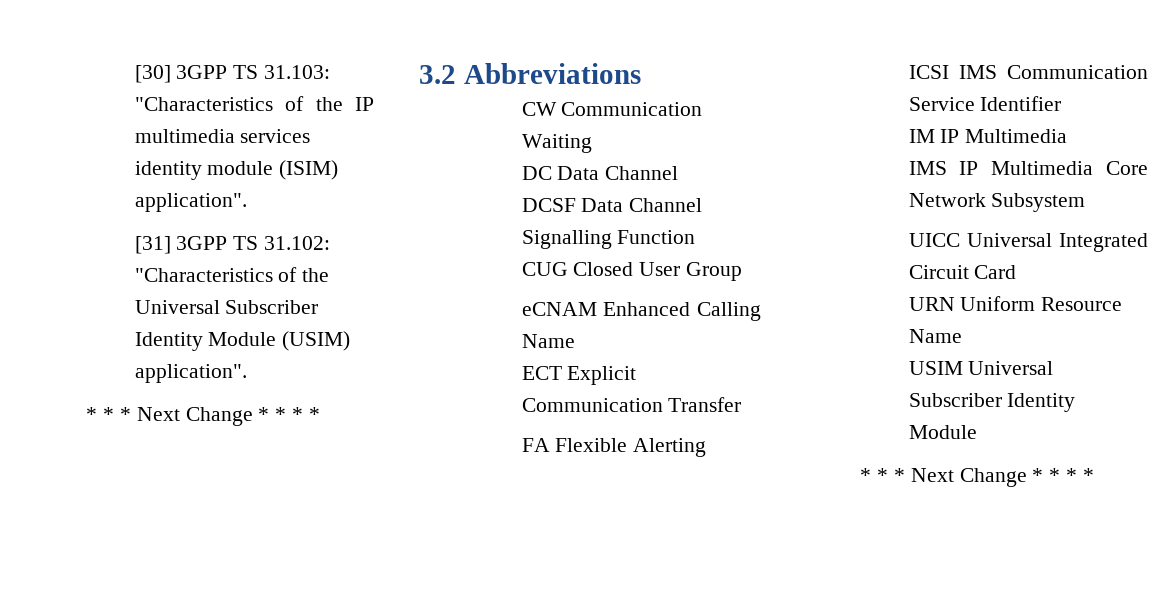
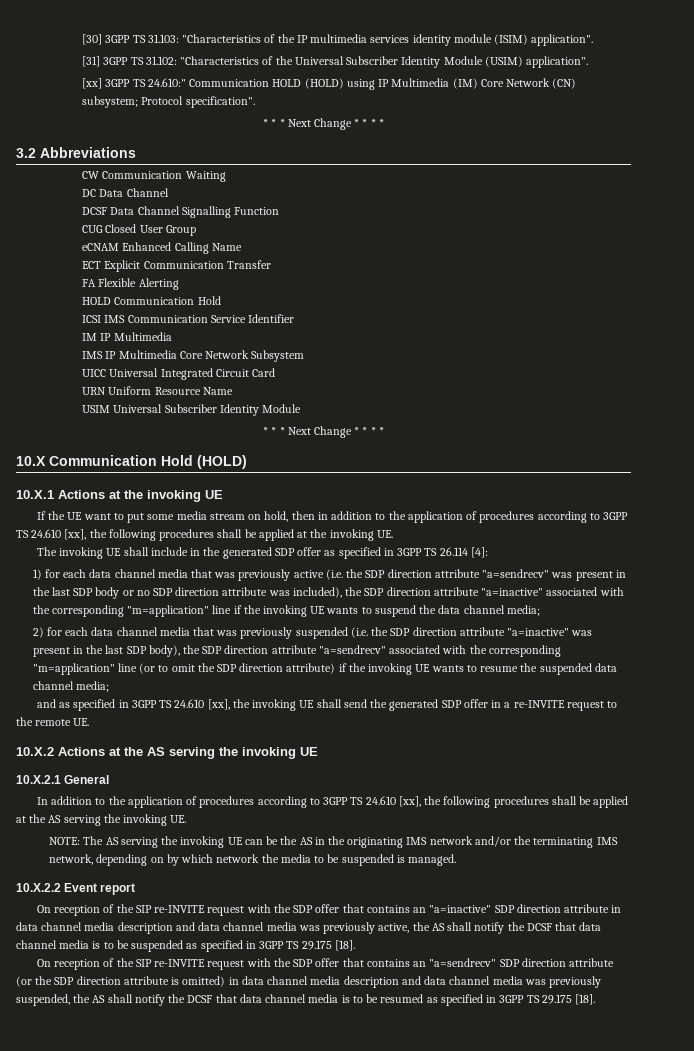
+ [xx] 3GPP TS 24.610:" Communication HOLD (HOLD) using IP Multimedia (IM) Core Network (CN) subsystem; Protocol specification".
+ HOLD Communication Hold
+ 10.X Communication Hold (HOLD)
+ 10.X.1 Actions at the invoking UE
+ If the UE want to put some media stream on hold, then in addition to the application of procedures according to 3GPP TS 24.610 [xx], the following procedures shall be applied at the invoking UE.
+ The invoking UE shall include in the generated SDP offer as specified in 3GPP TS 26.114 [4]:
+ 1) for each data channel media that was previously active (i.e. the SDP direction attribute "a=sendrecv" was present in the last SDP body or no SDP direction attribute was included), the SDP direction attribute "a=inactive" associated with the corresponding "m=application" line if the invoking UE wants to suspend the data channel media;
+ 2) for each data channel media that was previously suspended (i.e. the SDP direction attribute "a=inactive" was present in the last SDP body), the SDP direction attribute "a=sendrecv" associated with the corresponding "m=application" line (or to omit the SDP direction attribute) if the invoking UE wants to resume the suspended data channel media;
+ and as specified in 3GPP TS 24.610 [xx], the invoking UE shall send the generated SDP offer in a re-INVITE request to the remote UE.
+ 10.X.2 Actions at the AS serving the invoking UE
+ 10.X.2.1 General
+ In addition to the application of procedures according to 3GPP TS 24.610 [xx], the following procedures shall be applied at the AS serving the invoking UE.
+ NOTE: The AS serving the invoking UE can be the AS in the originating IMS network and/or the terminating IMS network, depending on by which network the media to be suspended is managed.
+ 10.X.2.2 Event report
+ On reception of the SIP re-INVITE request with the SDP offer that contains an "a=inactive" SDP direction attribute in data channel media description and data channel media was previously active, the AS shall notify the DCSF that data channel media is to be suspended as specified in 3GPP TS 29.175 [18].
+ On reception of the SIP re-INVITE request with the SDP offer that contains an "a=sendrecv" SDP direction attribute (or the SDP direction attribute is omitted) in data channel media description and data channel media was previously suspended, the AS shall notify the DCSF that data channel media is to be resumed as specified in 3GPP TS 29.175 [18].

